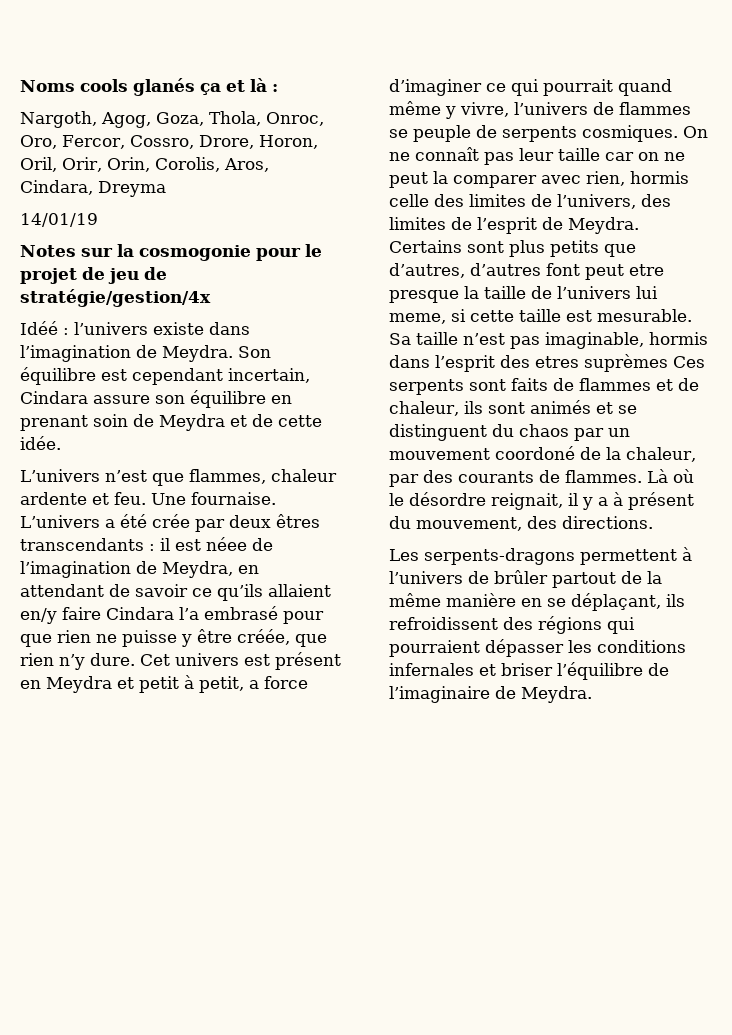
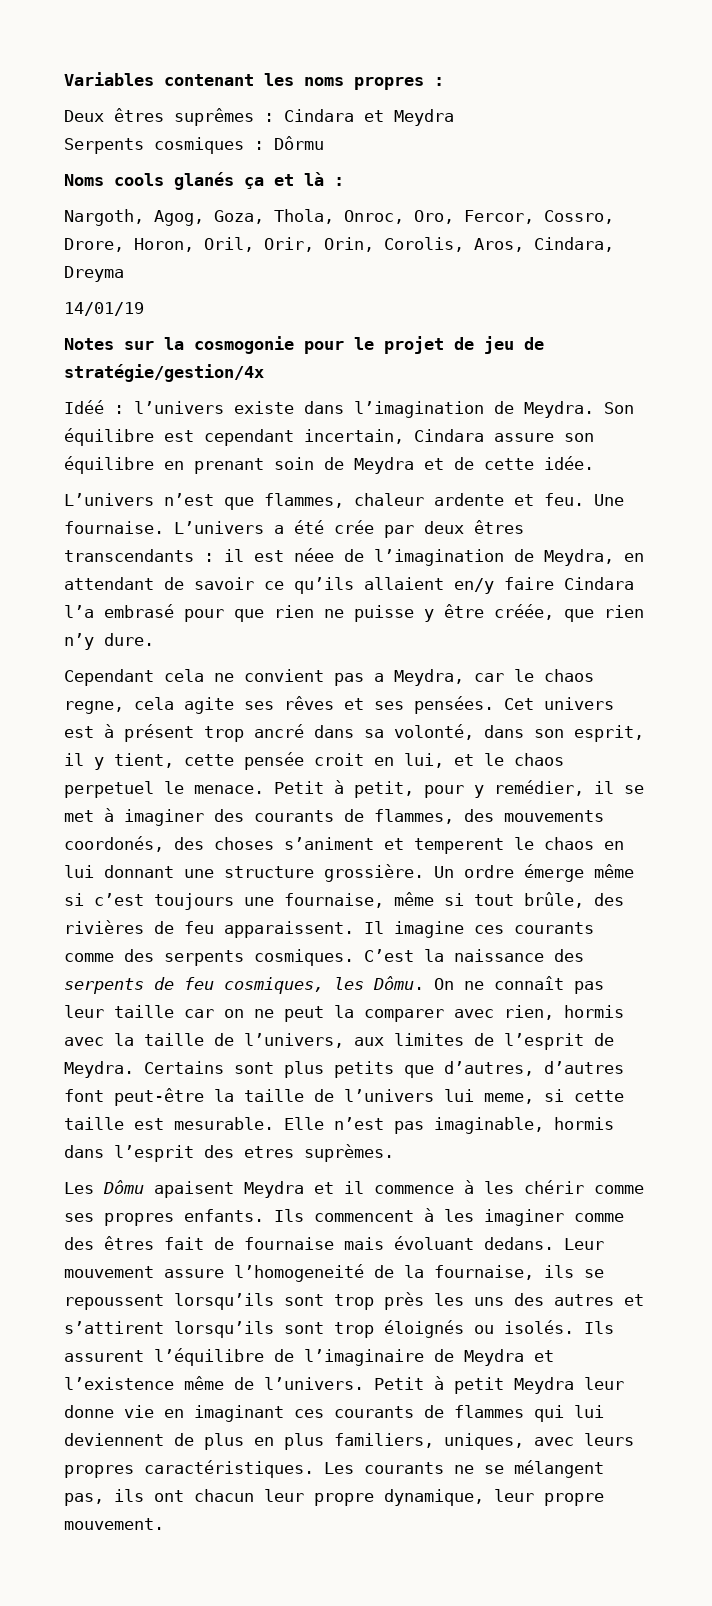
+ Variables contenant les noms propres :
+ Deux êtres suprêmes : Cindara et Meydra
+ Serpents cosmiques : Dôrmu
- L’univers a été crée par deux êtres transcendants : il est néee de l’imagination de Meydra, en attendant de savoir ce qu’ils allaient en/y faire Cindara l’a embrasé pour que rien ne puisse y être créée, que rien n’y dure. Cet univers est présent en Meydra et petit à petit, a force d’imaginer ce qui pourrait quand même y vivre, l’univers de flammes se peuple de serpents cosmiques.
+ L’univers a été crée par deux êtres transcendants : il est néee de l’imagination de Meydra, en attendant de savoir ce qu’ils allaient en/y faire Cindara l’a embrasé pour que rien ne puisse y être créée, que rien n’y dure.
+ Cependant cela ne convient pas a Meydra, car le chaos regne, cela agite ses rêves et ses pensées. Cet univers est à présent trop ancré dans sa volonté, dans son esprit, il y tient, cette pensée croit en lui, et le chaos perpetuel le menace. Petit à petit, pour y remédier, il se met à imaginer des courants de flammes, des mouvements coordonés, des choses s’animent et temperent le chaos en lui donnant une structure grossière. Un ordre émerge même si c’est toujours une fournaise, même si tout brûle, des rivières de feu apparaissent. Il imagine ces courants comme des serpents cosmiques. C’est la naissance des serpents de feu cosmiques, les Dômu.
- On ne connaît pas leur taille car on ne peut la comparer avec rien, hormis celle des limites de l’univers, des limites de l’esprit de Meydra.
+ On ne connaît pas leur taille car on ne peut la comparer avec rien, hormis avec la taille de l’univers, aux limites de l’esprit de Meydra.
- Certains sont plus petits que d’autres, d’autres font peut etre presque la taille de l’univers lui meme, si cette taille est mesurable.
+ Certains sont plus petits que d’autres, d’autres font peut-être la taille de l’univers lui meme, si cette taille est mesurable.
- Sa taille n’est pas imaginable, hormis dans l’esprit des etres suprèmes Ces serpents sont faits de flammes et de chaleur, ils sont animés et se distinguent du chaos par un mouvement coordoné de la chaleur, par des courants de flammes. Là où le désordre reignait, il y a à présent du mouvement, des directions.
- Les serpents-dragons permettent à l’univers de brûler partout de la même manière en se déplaçant, ils refroidissent des régions qui pourraient dépasser les conditions infernales et briser l’équilibre de l’imaginaire de Meydra.
+ Elle n’est pas imaginable, hormis dans l’esprit des etres suprèmes.
+ Les Dômu apaisent Meydra et il commence à les chérir comme ses propres enfants. Ils commencent à les imaginer comme des êtres fait de fournaise mais évoluant dedans. Leur mouvement assure l’homogeneité de la fournaise, ils se repoussent lorsqu’ils sont trop près les uns des autres et s’attirent lorsqu’ils sont trop éloignés ou isolés. Ils assurent l’équilibre de l’imaginaire de Meydra et l’existence même de l’univers. Petit à petit Meydra leur donne vie en imaginant ces courants de flammes qui lui deviennent de plus en plus familiers, uniques, avec leurs propres caractéristiques. Les courants ne se mélangent pas, ils ont chacun leur propre dynamique, leur propre mouvement.

